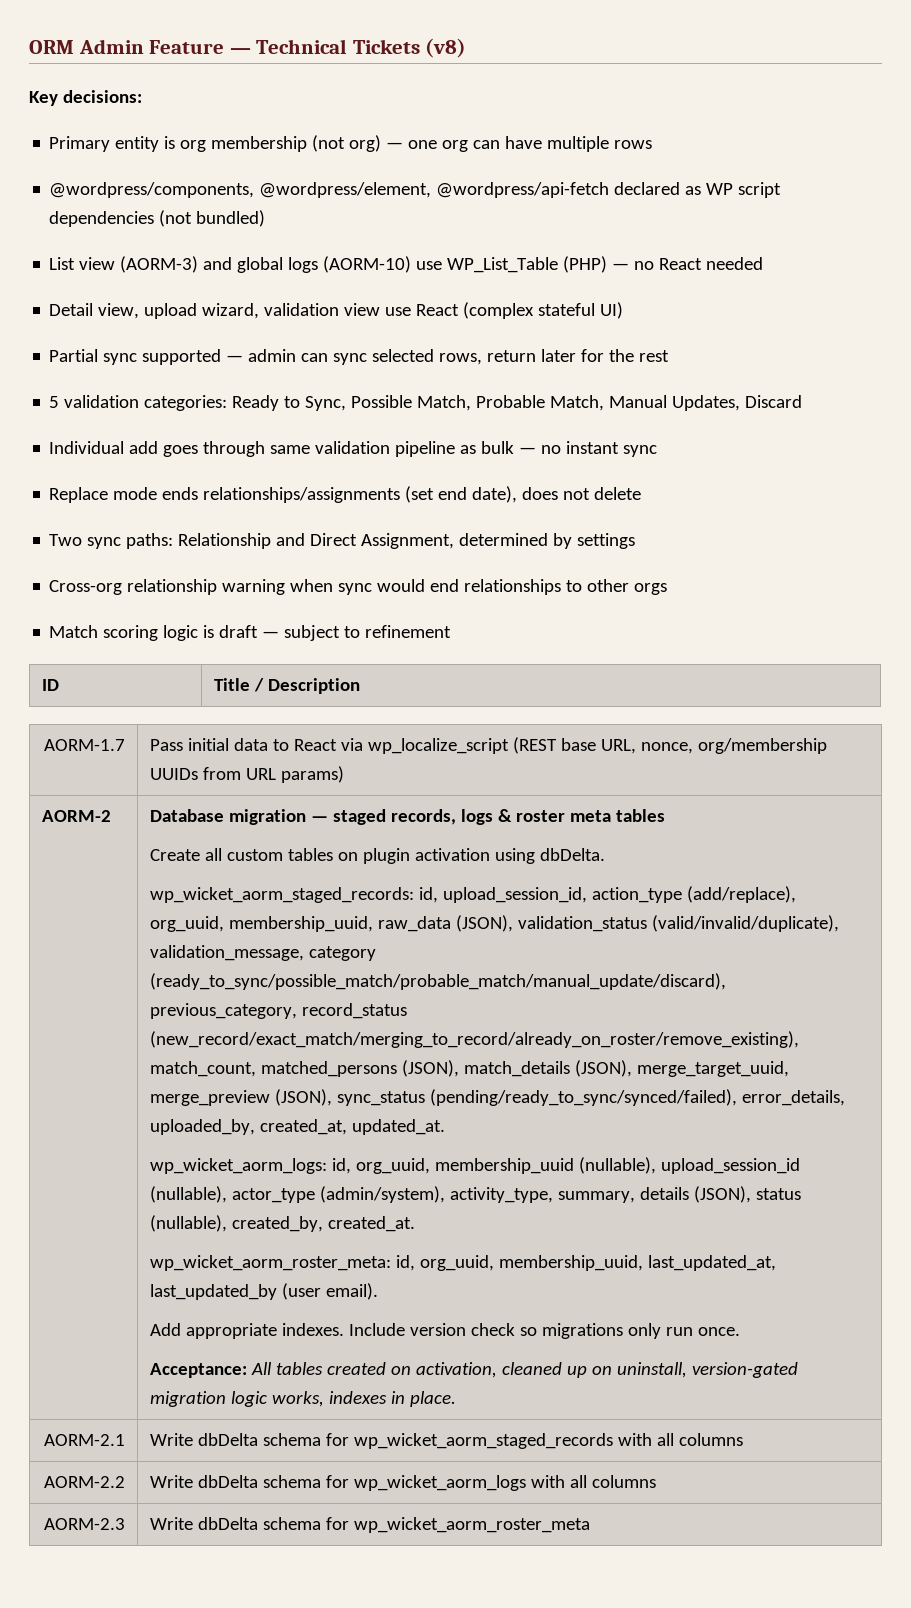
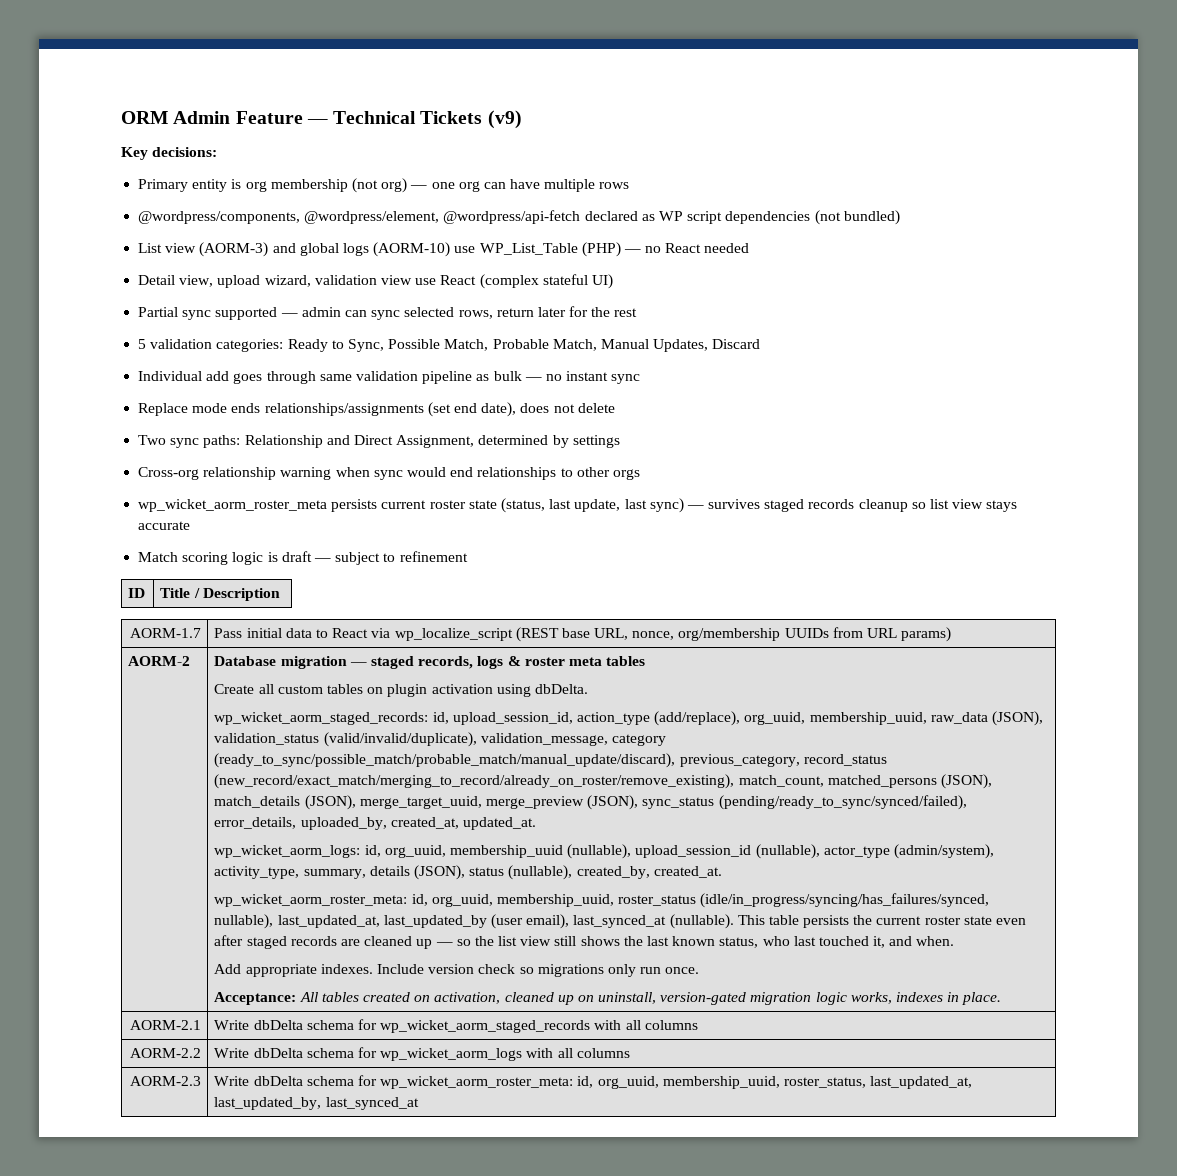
- ORM Admin Feature — Technical Tickets (v8)
+ ORM Admin Feature — Technical Tickets (v9)
+ wp_wicket_aorm_roster_meta persists current roster state (status, last update, last sync) — survives staged records cleanup so list view stays accurate
- wp_wicket_aorm_roster_meta: id, org_uuid, membership_uuid, last_updated_at, last_updated_by (user email).
+ wp_wicket_aorm_roster_meta: id, org_uuid, membership_uuid, roster_status (idle/in_progress/syncing/has_failures/synced, nullable), last_updated_at, last_updated_by (user email), last_synced_at (nullable). This table persists the current roster state even after staged records are cleaned up — so the list view still shows the last known status, who last touched it, and when.
- AORM-2.3 | Write dbDelta schema for wp_wicket_aorm_roster_meta
+ AORM-2.3 | Write dbDelta schema for wp_wicket_aorm_roster_meta: id, org_uuid, membership_uuid, roster_status, last_updated_at, last_updated_by, last_synced_at

